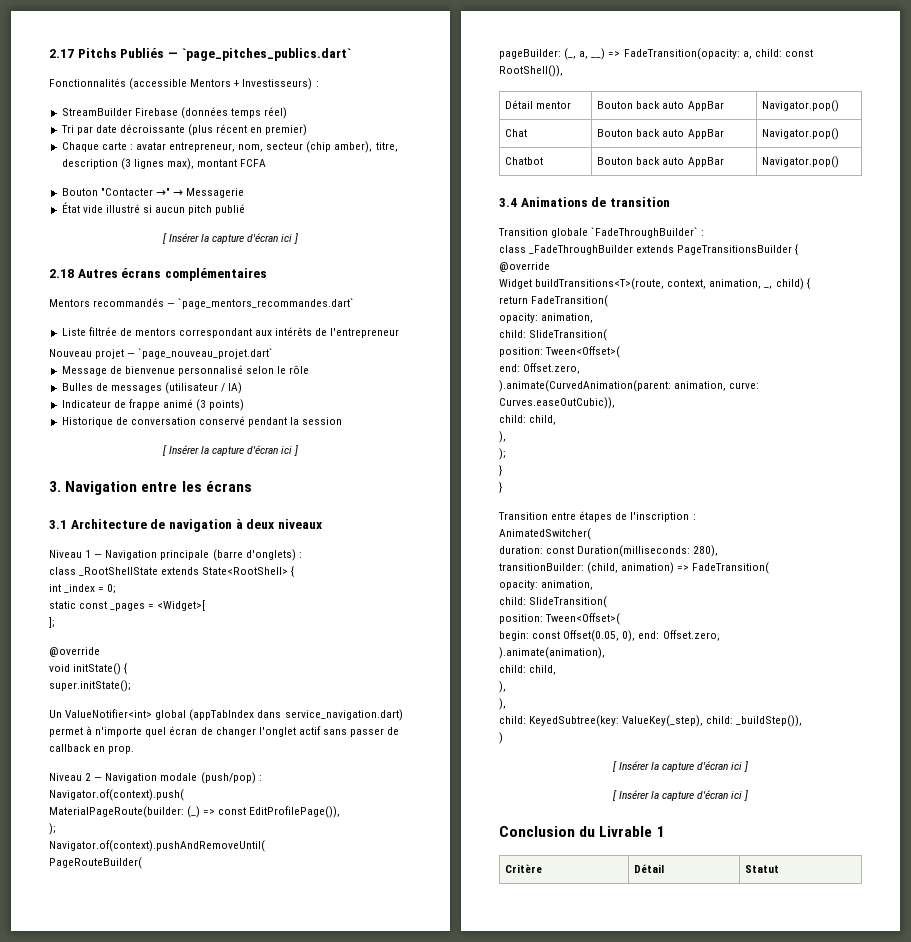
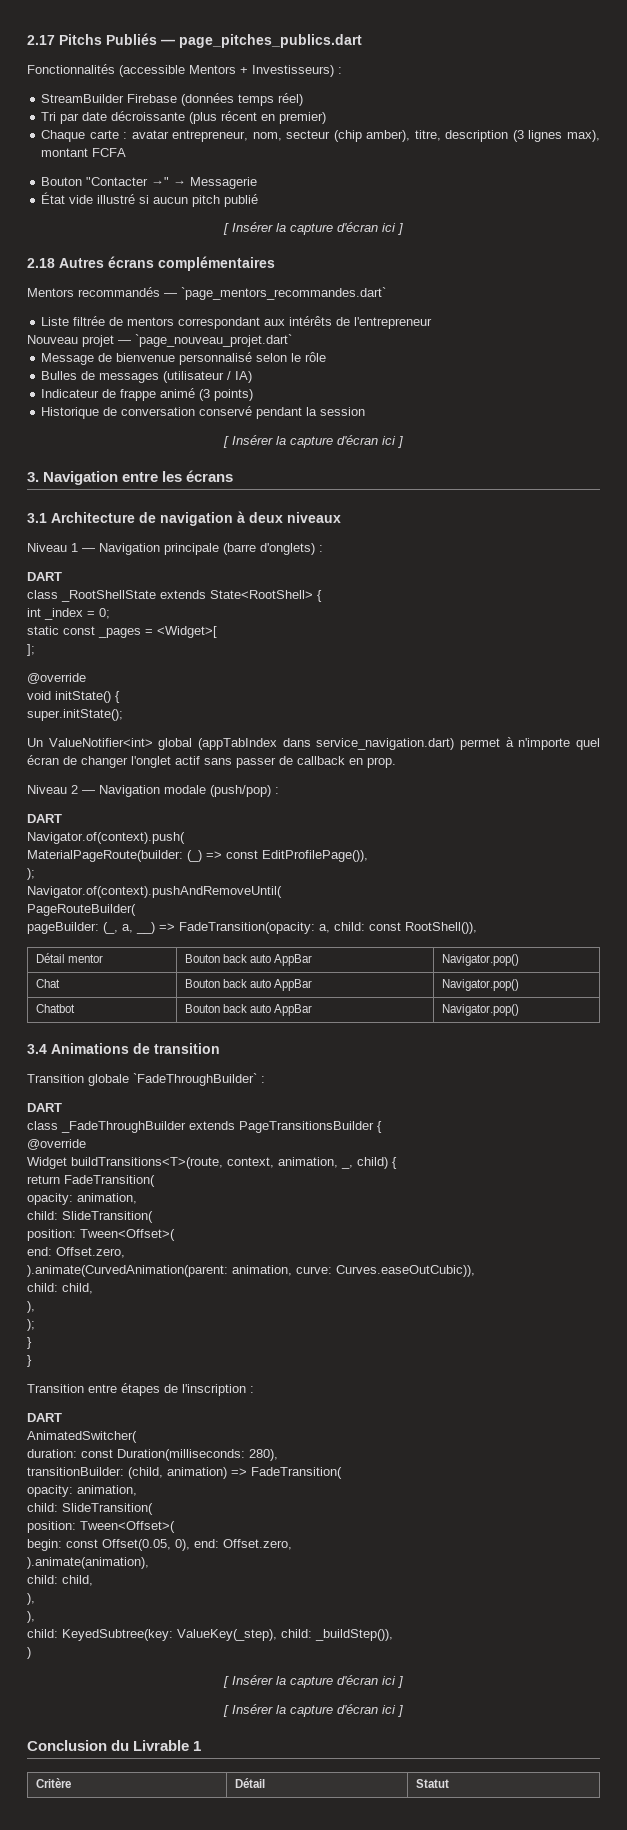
- 2.17 Pitchs Publiés — `page_pitches_publics.dart`
+ 2.17 Pitchs Publiés — page_pitches_publics.dart
  Niveau 1 — Navigation principale (barre d'onglets) :
+ DART
  Niveau 2 — Navigation modale (push/pop) :
+ DART
  Transition globale `FadeThroughBuilder` :
+ DART
  Transition entre étapes de l'inscription :
+ DART

